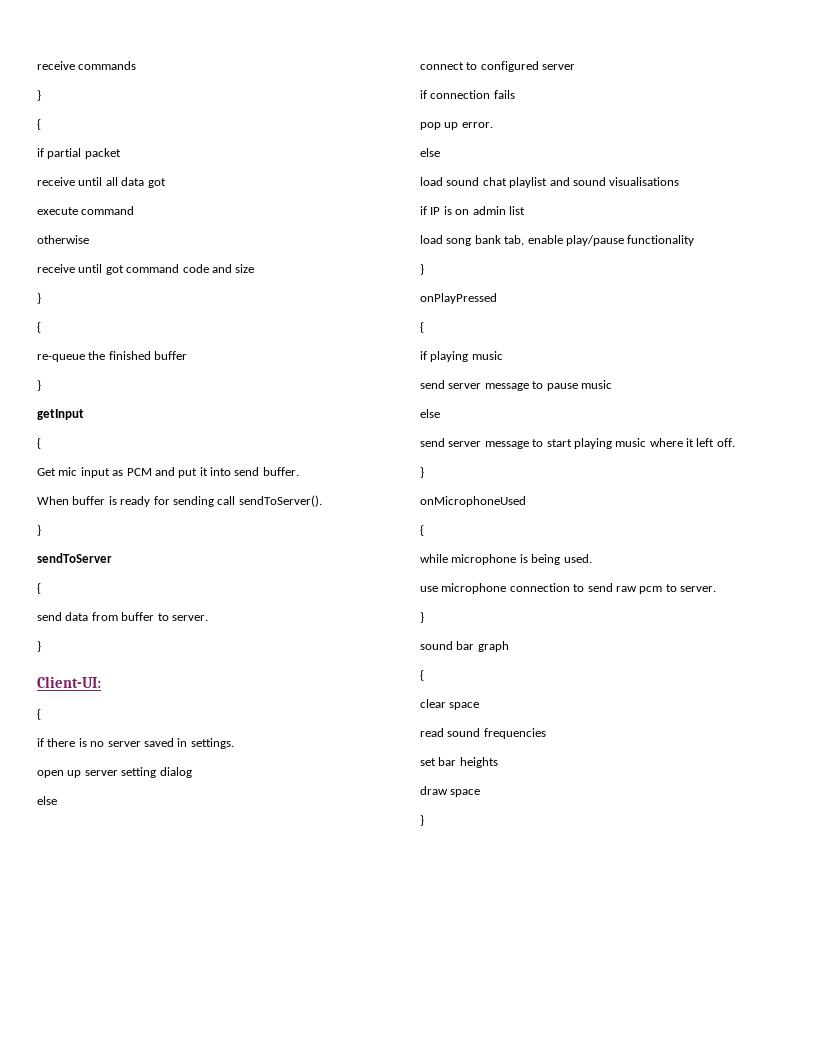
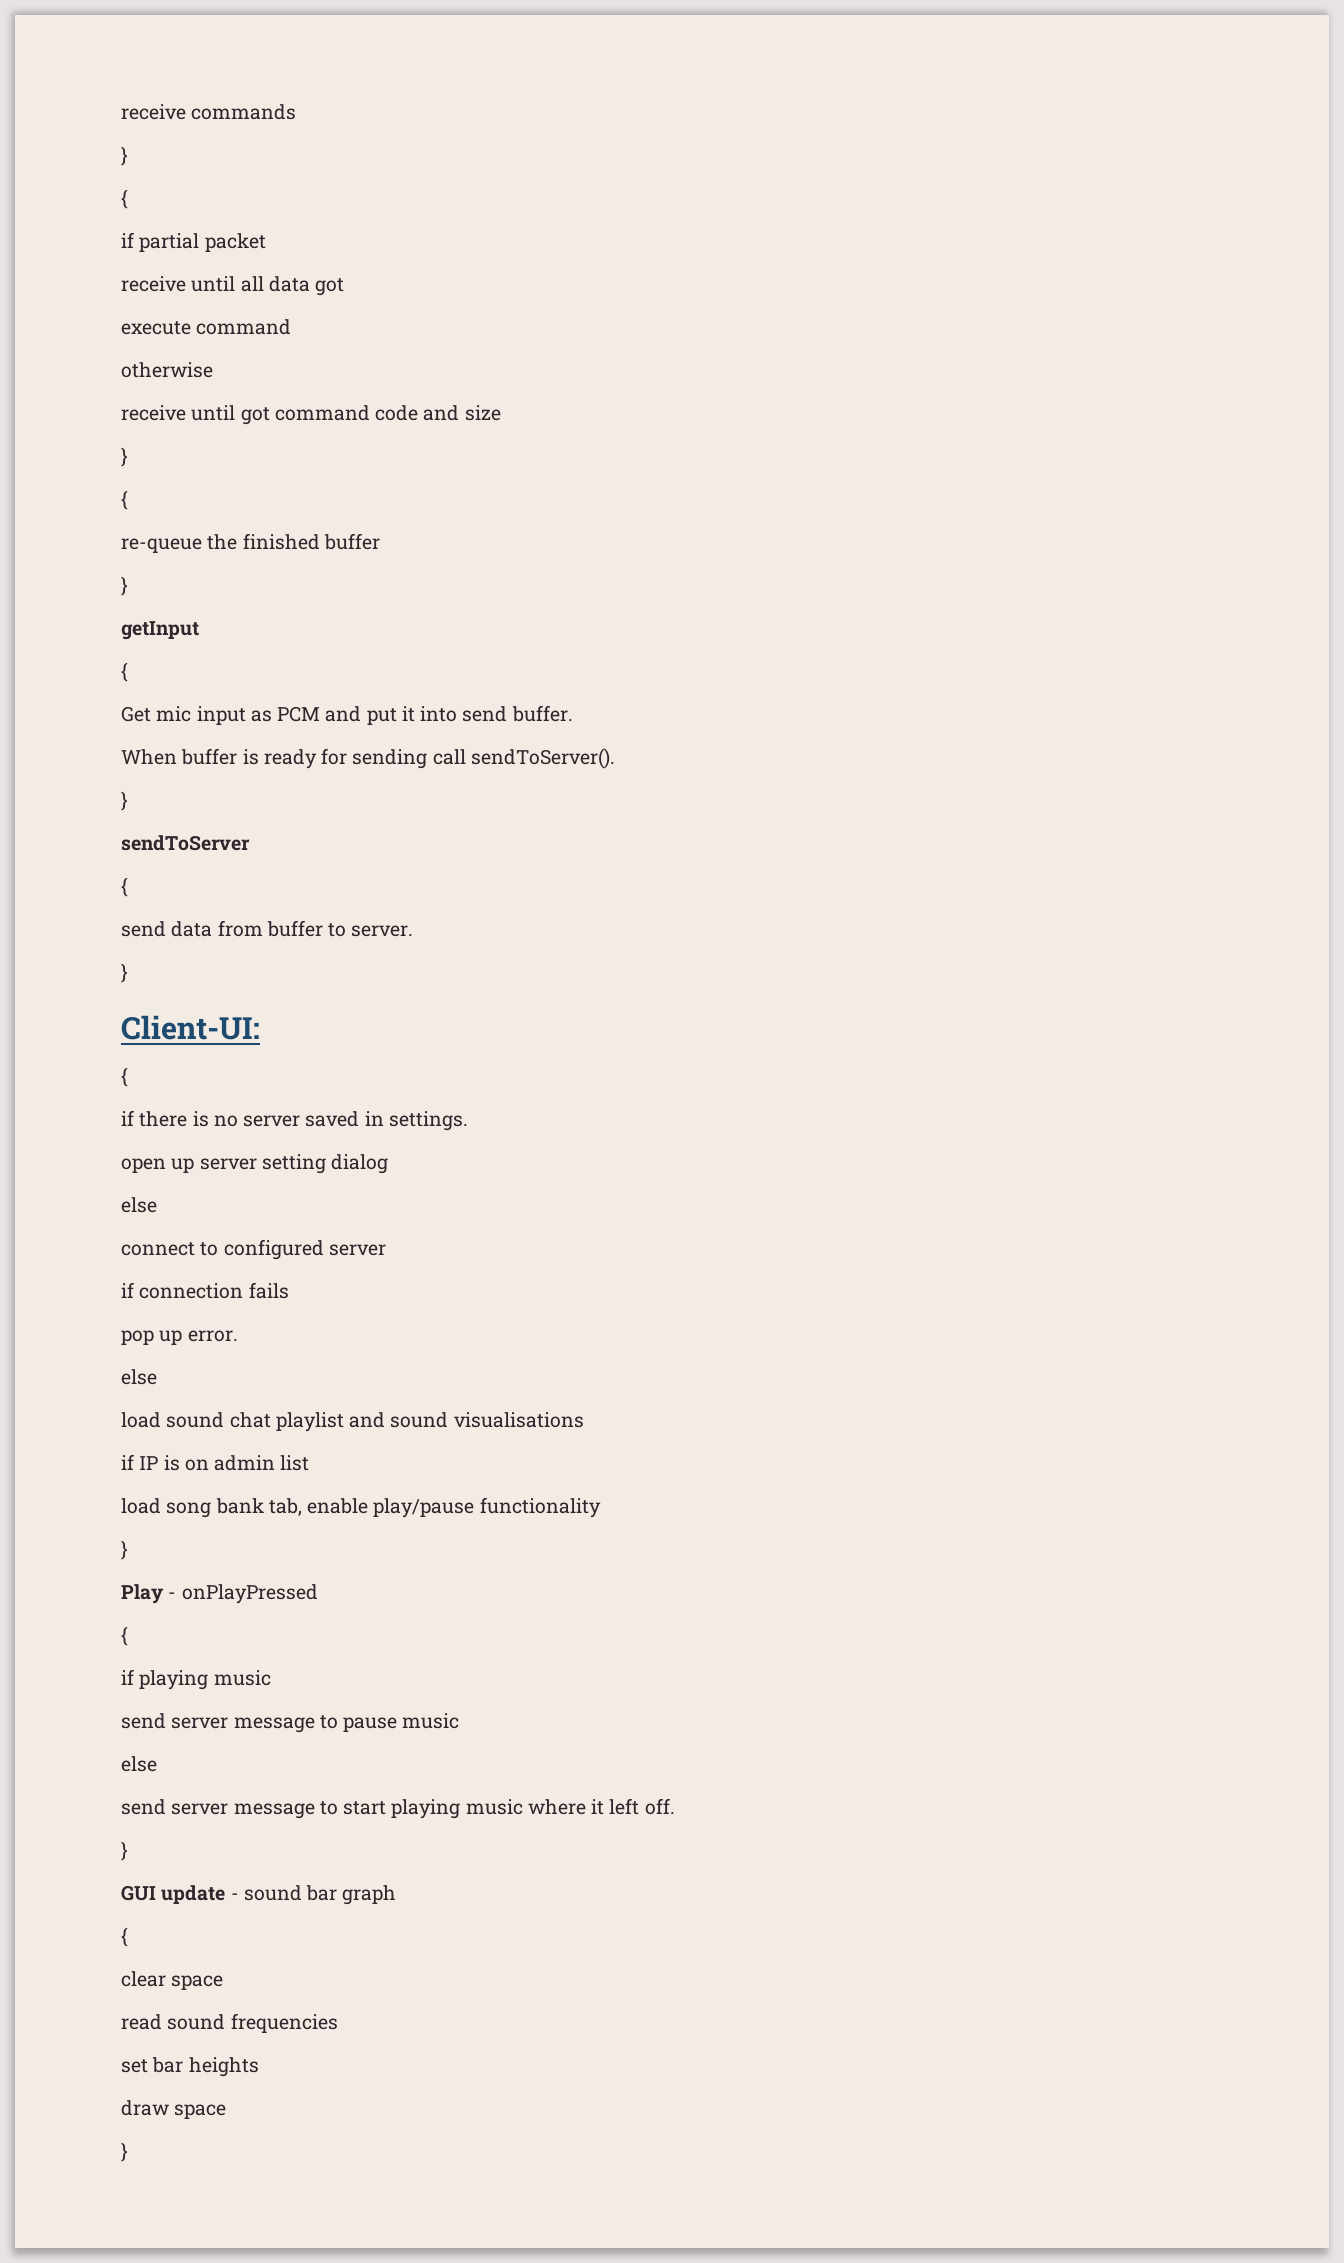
- onPlayPressed
+ Play - onPlayPressed
- onMicrophoneUsed
- {
- while microphone is being used.
- use microphone connection to send raw pcm to server.
- }
- sound bar graph
+ GUI update - sound bar graph

